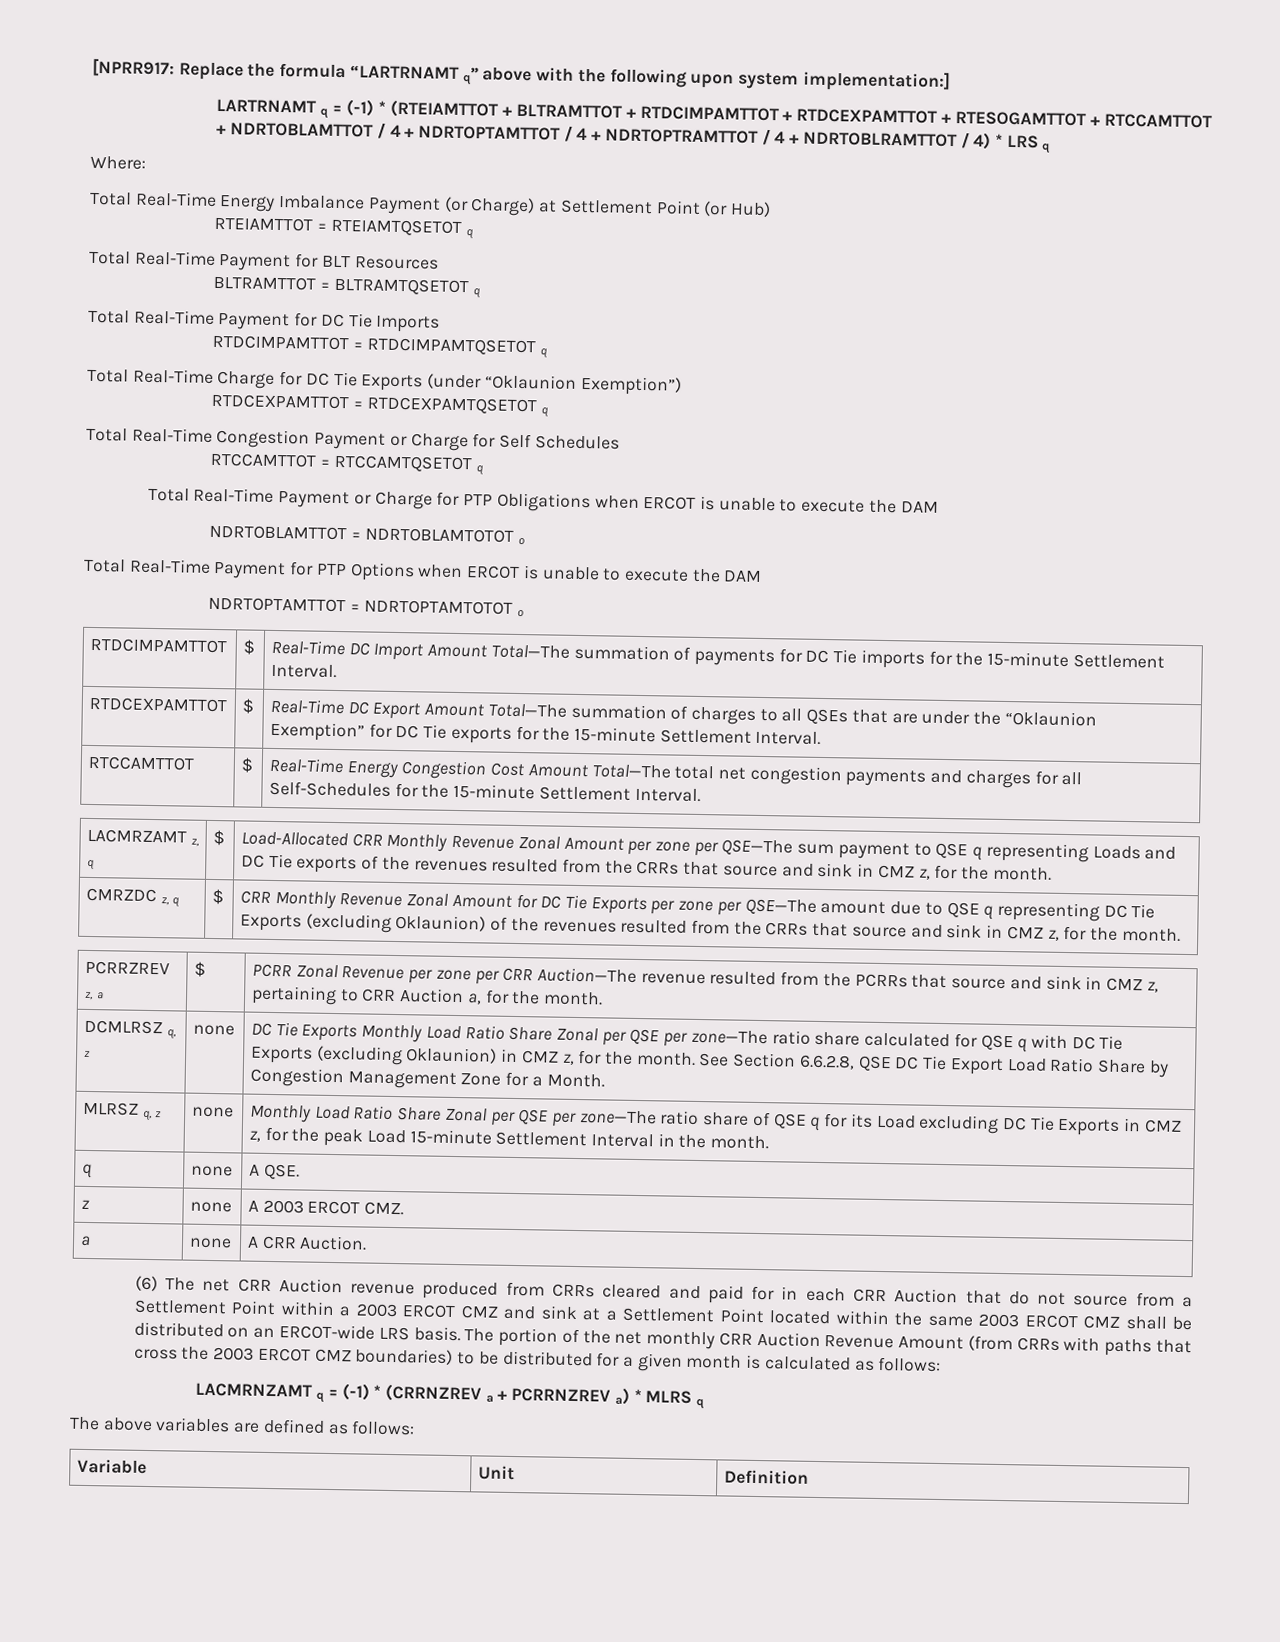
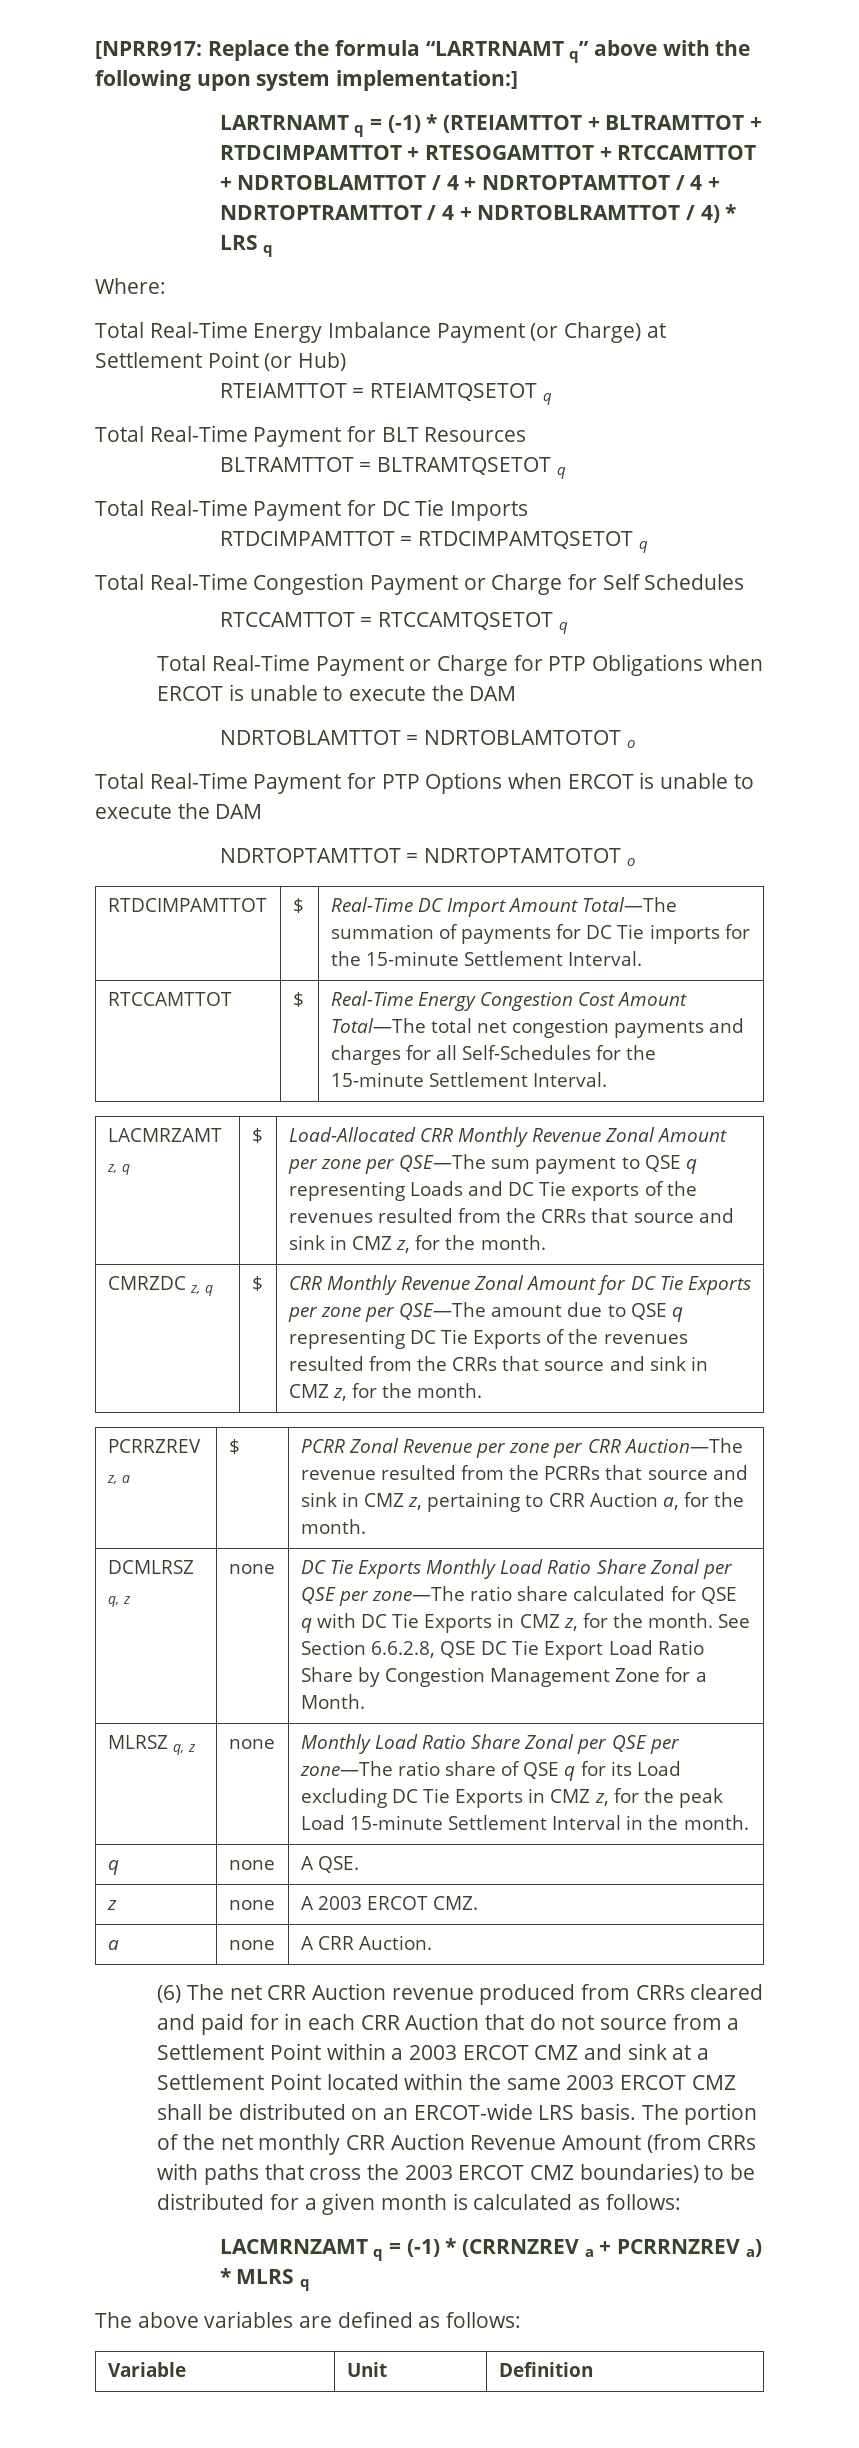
- LARTRNAMT q = (-1) * (RTEIAMTTOT + BLTRAMTTOT + RTDCIMPAMTTOT + RTDCEXPAMTTOT + RTESOGAMTTOT + RTCCAMTTOT + NDRTOBLAMTTOT / 4 + NDRTOPTAMTTOT / 4 + NDRTOPTRAMTTOT / 4 + NDRTOBLRAMTTOT / 4) * LRS q
+ LARTRNAMT q = (-1) * (RTEIAMTTOT + BLTRAMTTOT + RTDCIMPAMTTOT + RTESOGAMTTOT + RTCCAMTTOT + NDRTOBLAMTTOT / 4 + NDRTOPTAMTTOT / 4 + NDRTOPTRAMTTOT / 4 + NDRTOBLRAMTTOT / 4) * LRS q
- Total Real-Time Charge for DC Tie Exports (under “Oklaunion Exemption”)
- RTDCEXPAMTTOT = RTDCEXPAMTQSETOT q
- RTDCEXPAMTTOT | $ | Real-Time DC Export Amount Total—The summation of charges to all QSEs that are under the “Oklaunion Exemption” for DC Tie exports for the 15-minute Settlement Interval.
- CRR Monthly Revenue Zonal Amount for DC Tie Exports per zone per QSE—The amount due to QSE q representing DC Tie Exports (excluding Oklaunion) of the revenues resulted from the CRRs that source and sink in CMZ z, for the month.
+ CRR Monthly Revenue Zonal Amount for DC Tie Exports per zone per QSE—The amount due to QSE q representing DC Tie Exports of the revenues resulted from the CRRs that source and sink in CMZ z, for the month.
- DC Tie Exports Monthly Load Ratio Share Zonal per QSE per zone—The ratio share calculated for QSE q with DC Tie Exports (excluding Oklaunion) in CMZ z, for the month.
+ DC Tie Exports Monthly Load Ratio Share Zonal per QSE per zone—The ratio share calculated for QSE q with DC Tie Exports in CMZ z, for the month.

